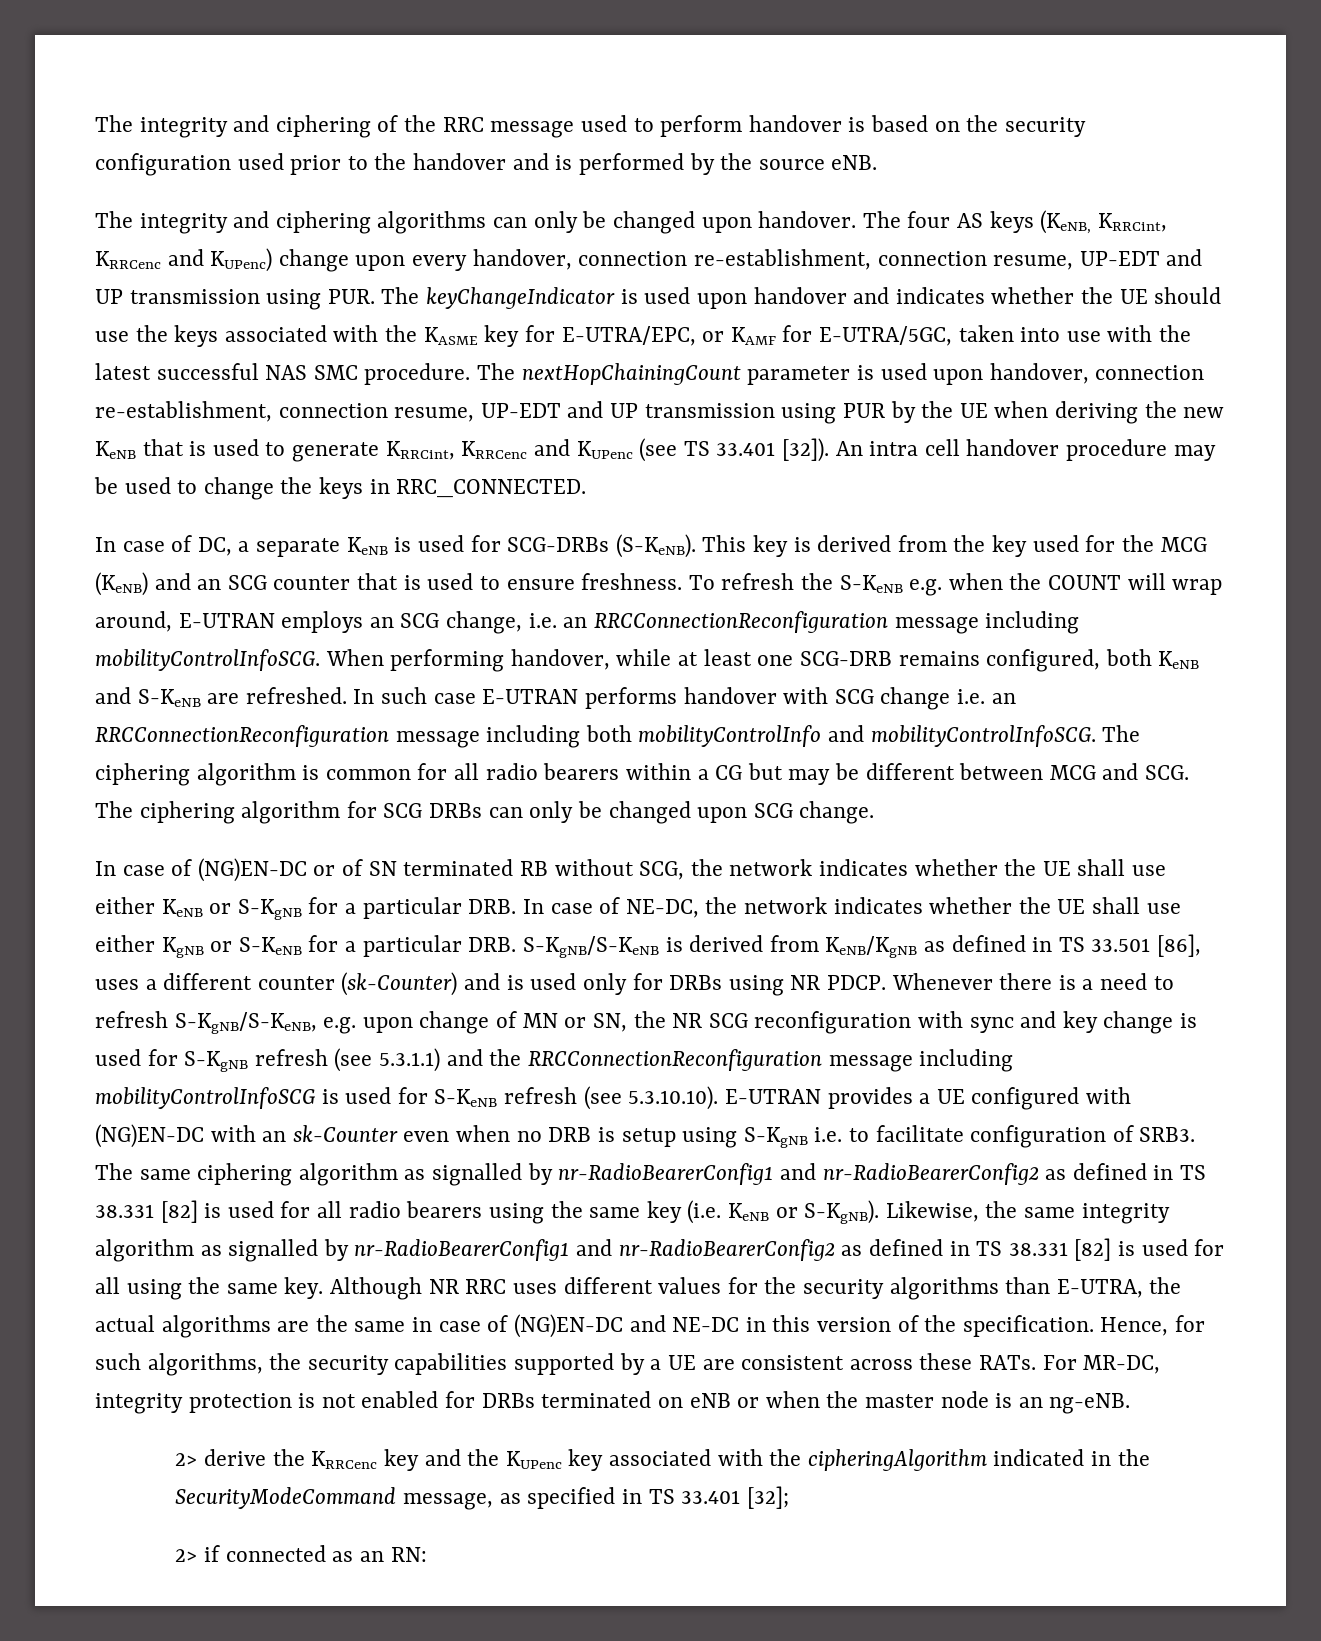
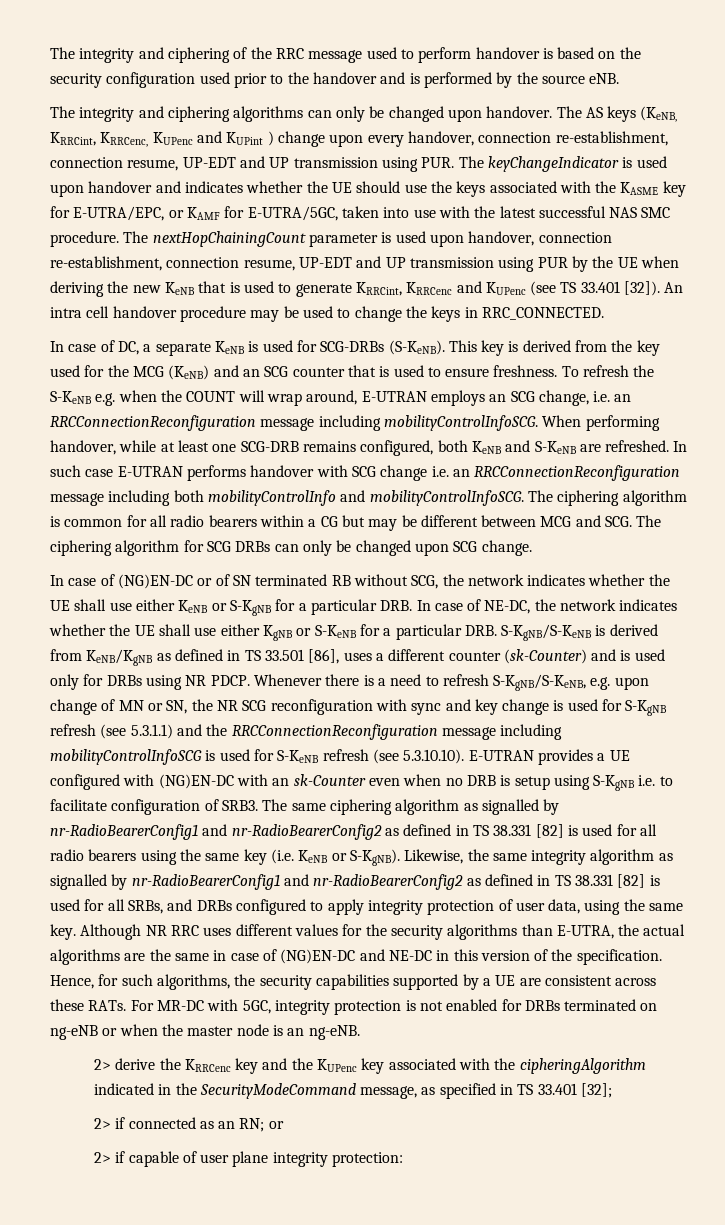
- The four AS keys (KeNB, KRRCint, KRRCenc and KUPenc) change upon every handover, connection re-establishment, connection resume, UP-EDT and UP transmission using PUR. The keyChangeIndicator is used upon handover and indicates whether the UE should use the keys associated with the KASME key for E-UTRA/EPC, or KAMF for E-UTRA/5GC, taken into use with the latest successful NAS SMC procedure.
+ The AS keys (KeNB, KRRCint, KRRCenc, KUPenc and KUPint ) change upon every handover, connection re-establishment, connection resume, UP-EDT and UP transmission using PUR. The keyChangeIndicator is used upon handover and indicates whether the UE should use the keys associated with the KASME key for E-UTRA/EPC, or KAMF for E-UTRA/5GC, taken into use with the latest successful NAS SMC procedure.
- Likewise, the same integrity algorithm as signalled by nr-RadioBearerConfig1 and nr-RadioBearerConfig2 as defined in TS 38.331 [82] is used for all using the same key.
+ Likewise, the same integrity algorithm as signalled by nr-RadioBearerConfig1 and nr-RadioBearerConfig2 as defined in TS 38.331 [82] is used for all SRBs, and DRBs configured to apply integrity protection of user data, using the same key.
- For MR-DC, integrity protection is not enabled for DRBs terminated on eNB or when the master node is an ng-eNB.
+ For MR-DC with 5GC, integrity protection is not enabled for DRBs terminated on ng-eNB or when the master node is an ng-eNB.
- 2> if connected as an RN:
+ 2> if connected as an RN; or
+ 2> if capable of user plane integrity protection:

